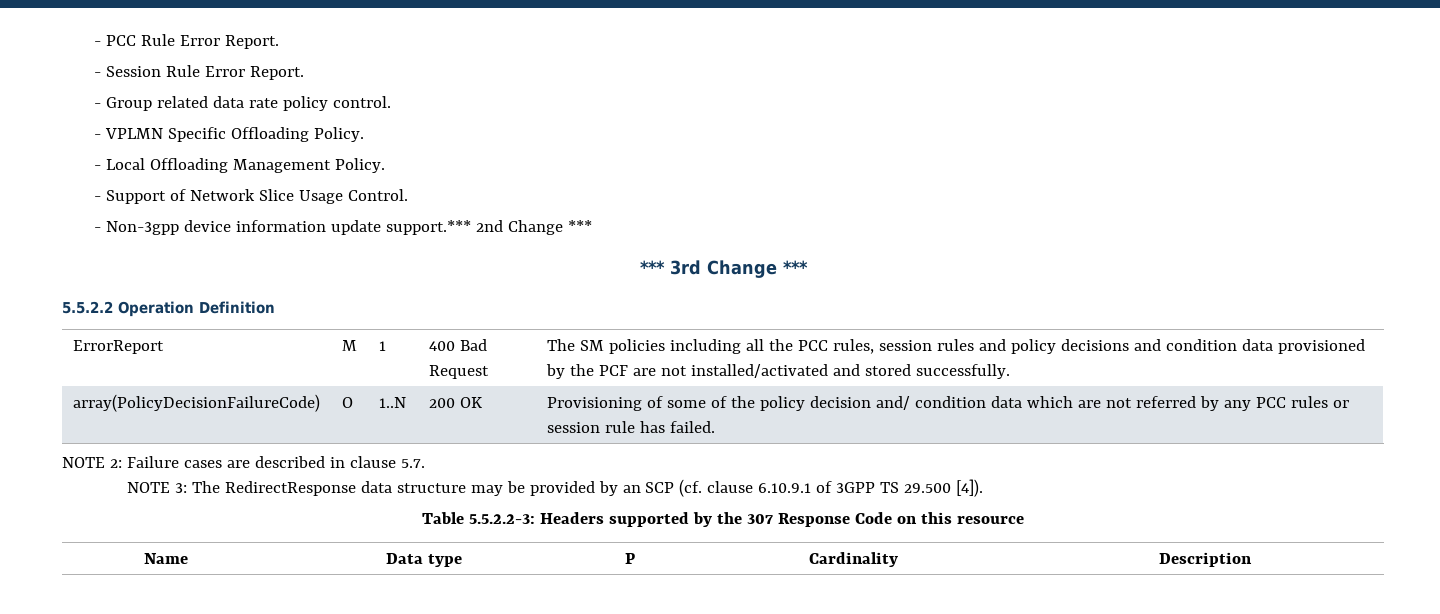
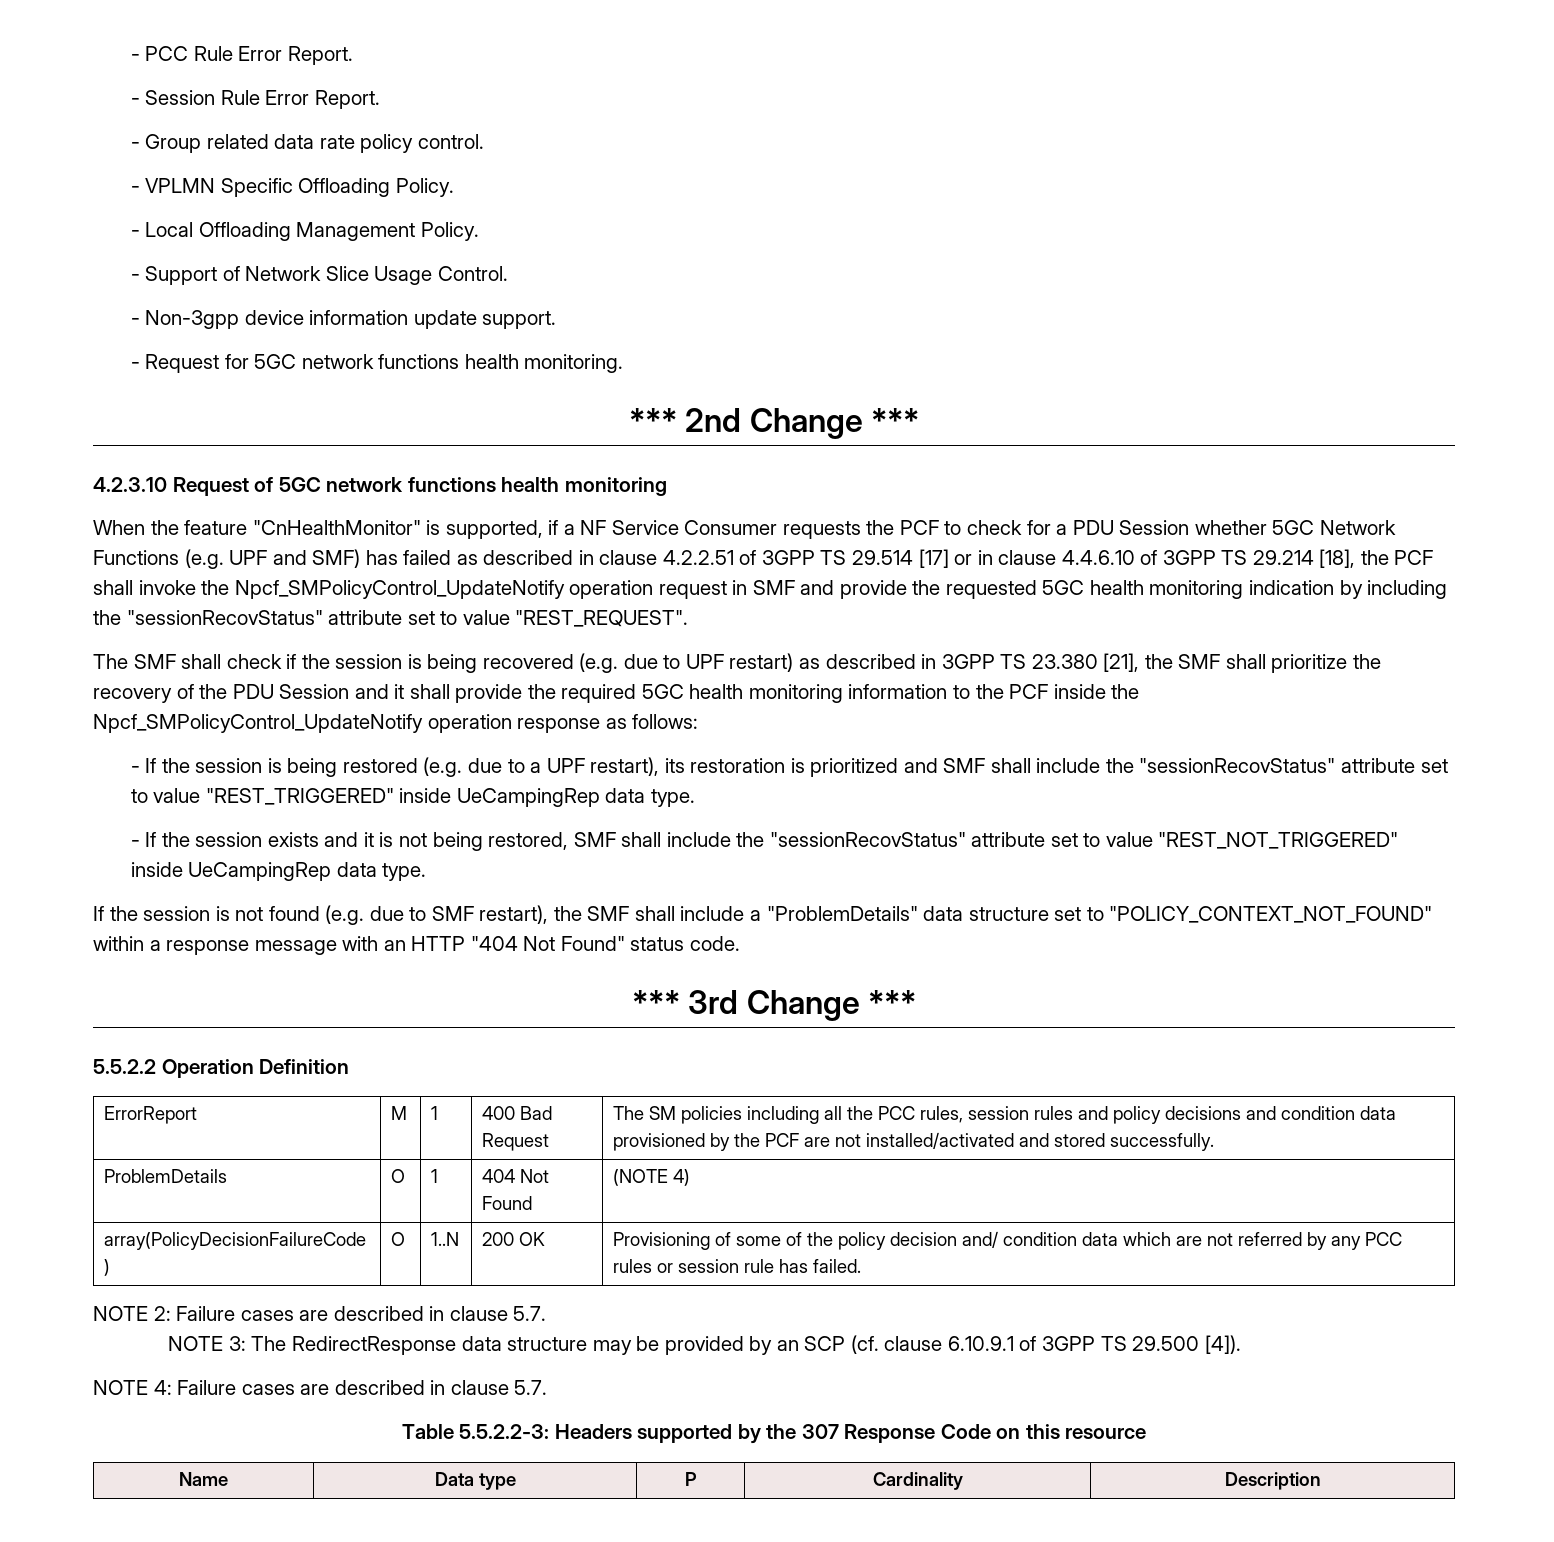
- - Non-3gpp device information update support.*** 2nd Change ***
+ - Non-3gpp device information update support.
+ - Request for 5GC network functions health monitoring.
+ *** 2nd Change ***
+ 4.2.3.10 Request of 5GC network functions health monitoring
+ When the feature "CnHealthMonitor" is supported, if a NF Service Consumer requests the PCF to check for a PDU Session whether 5GC Network Functions (e.g. UPF and SMF) has failed as described in clause 4.2.2.51 of 3GPP TS 29.514 [17] or in clause 4.4.6.10 of 3GPP TS 29.214 [18], the PCF shall invoke the Npcf_SMPolicyControl_UpdateNotify operation request in SMF and provide the requested 5GC health monitoring indication by including the "sessionRecovStatus" attribute set to value "REST_REQUEST".
+ The SMF shall check if the session is being recovered (e.g. due to UPF restart) as described in 3GPP TS 23.380 [21], the SMF shall prioritize the recovery of the PDU Session and it shall provide the required 5GC health monitoring information to the PCF inside the Npcf_SMPolicyControl_UpdateNotify operation response as follows:
+ - If the session is being restored (e.g. due to a UPF restart), its restoration is prioritized and SMF shall include the "sessionRecovStatus" attribute set to value "REST_TRIGGERED" inside UeCampingRep data type.
+ - If the session exists and it is not being restored, SMF shall include the "sessionRecovStatus" attribute set to value "REST_NOT_TRIGGERED" inside UeCampingRep data type.
+ If the session is not found (e.g. due to SMF restart), the SMF shall include a "ProblemDetails" data structure set to "POLICY_CONTEXT_NOT_FOUND" within a response message with an HTTP "404 Not Found" status code.
+ ProblemDetails | O | 1 | 404 Not Found | (NOTE 4)
+ NOTE 4: Failure cases are described in clause 5.7.

